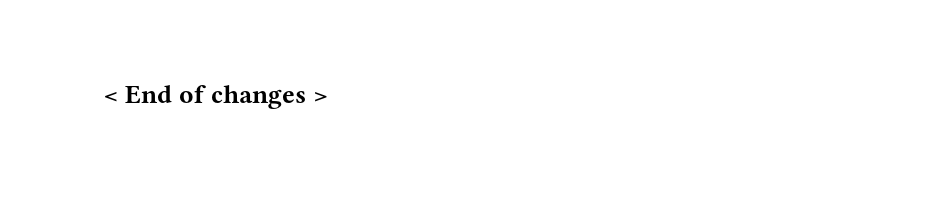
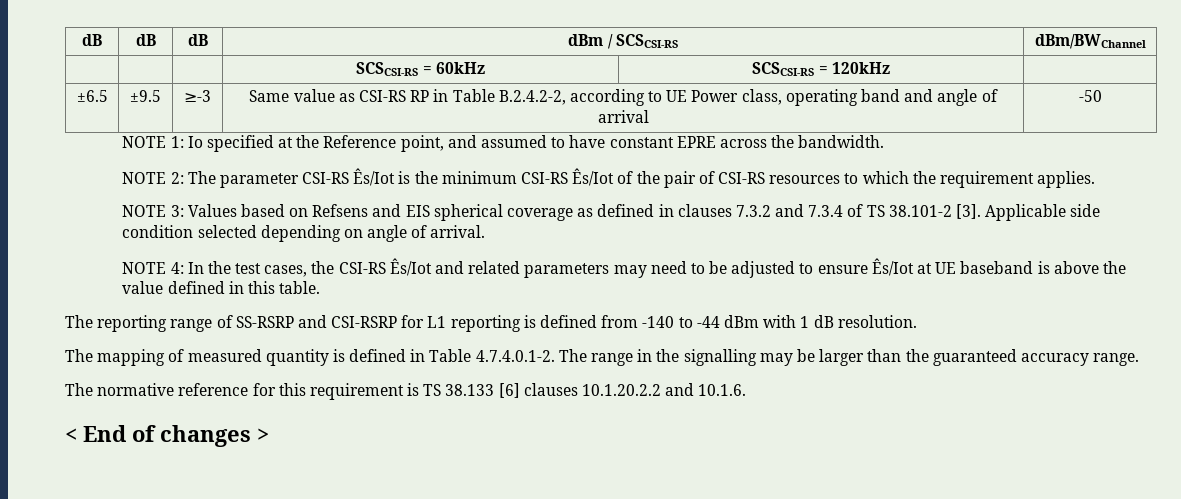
+ dB | dB | dB | dBm / SCSCSI-RS | dBm/BWChannel
+ | | | SCSCSI-RS = 60kHz | SCSCSI-RS = 120kHz |
+ ±6.5 | ±9.5 | ≥-3 | Same value as CSI-RS RP in Table B.2.4.2-2, according to UE Power class, operating band and angle of arrival | -50
+ NOTE 1: Io specified at the Reference point, and assumed to have constant EPRE across the bandwidth.
+ NOTE 2: The parameter CSI-RS Ês/Iot is the minimum CSI-RS Ês/Iot of the pair of CSI-RS resources to which the requirement applies.
+ NOTE 3: Values based on Refsens and EIS spherical coverage as defined in clauses 7.3.2 and 7.3.4 of TS 38.101-2 [3]. Applicable side condition selected depending on angle of arrival.
+ NOTE 4: In the test cases, the CSI-RS Ês/Iot and related parameters may need to be adjusted to ensure Ês/Iot at UE baseband is above the value defined in this table.
+ The reporting range of SS-RSRP and CSI-RSRP for L1 reporting is defined from -140 to -44 dBm with 1 dB resolution.
+ The mapping of measured quantity is defined in Table 4.7.4.0.1-2. The range in the signalling may be larger than the guaranteed accuracy range.
+ The normative reference for this requirement is TS 38.133 [6] clauses 10.1.20.2.2 and 10.1.6.

